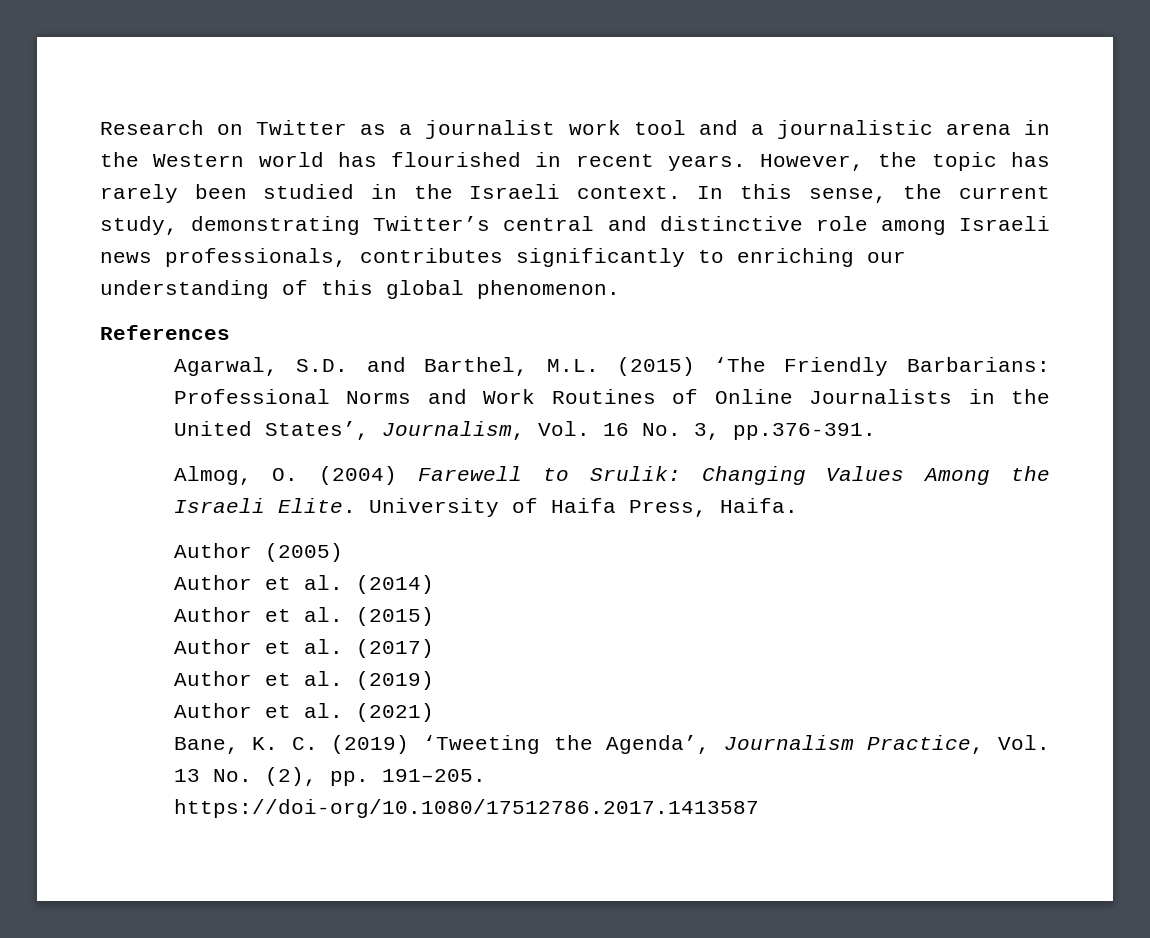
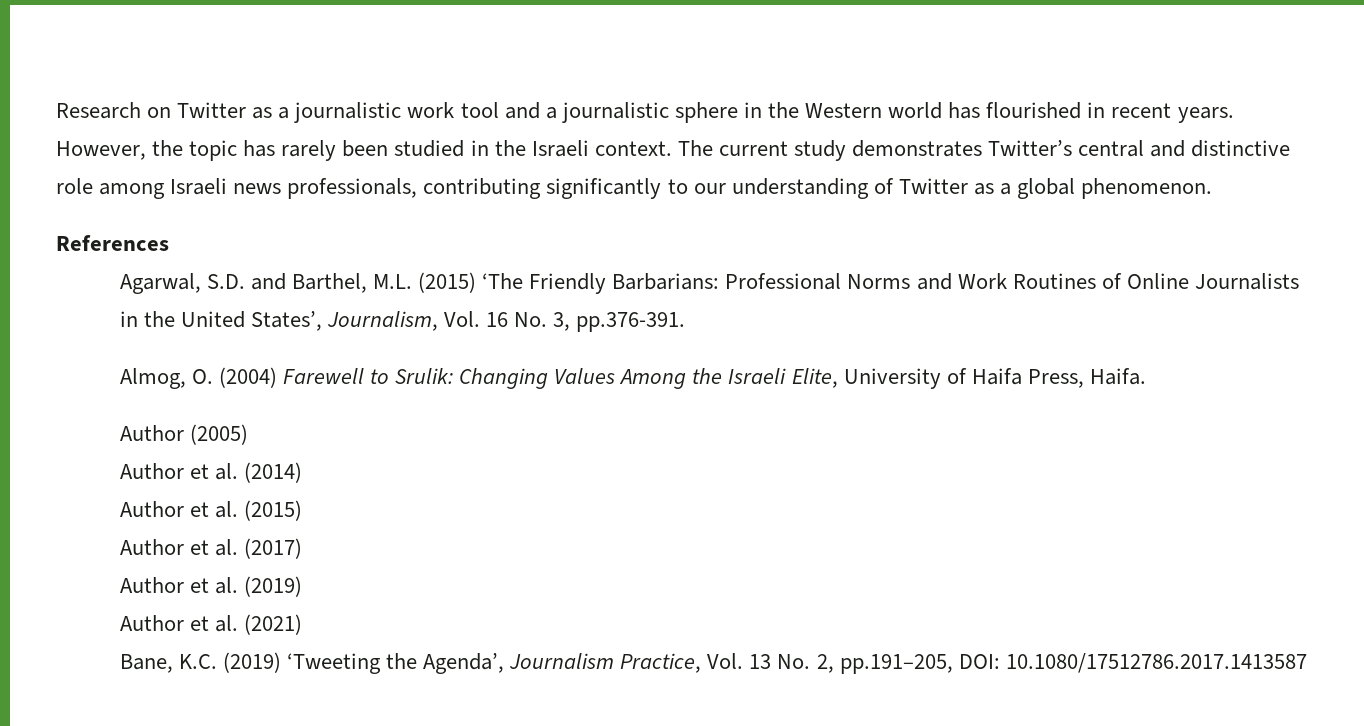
- Research on Twitter as a journalist work tool and a journalistic arena in the Western world has flourished in recent years.
+ Research on Twitter as a journalistic work tool and a journalistic sphere in the Western world has flourished in recent years.
- In this sense, the current study, demonstrating Twitter’s central and distinctive role among Israeli news professionals, contributes significantly to enriching our understanding of this global phenomenon.
+ The current study demonstrates Twitter’s central and distinctive role among Israeli news professionals, contributing significantly to our understanding of Twitter as a global phenomenon.
- Almog, O. (2004) Farewell to Srulik: Changing Values Among the Israeli Elite. University of Haifa Press, Haifa.
+ Almog, O. (2004) Farewell to Srulik: Changing Values Among the Israeli Elite, University of Haifa Press, Haifa.
- Bane, K. C. (2019) ‘Tweeting the Agenda’, Journalism Practice, Vol. 13 No. (2), pp. 191–205. https://doi-org/10.1080/17512786.2017.1413587
+ Bane, K.C. (2019) ‘Tweeting the Agenda’, Journalism Practice, Vol. 13 No. 2, pp.191–205, DOI: 10.1080/17512786.2017.1413587

